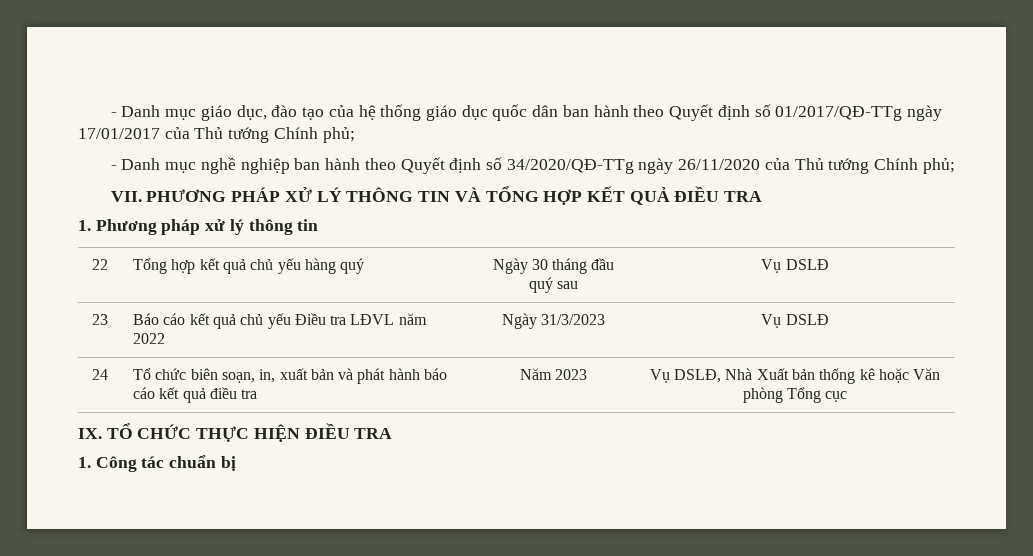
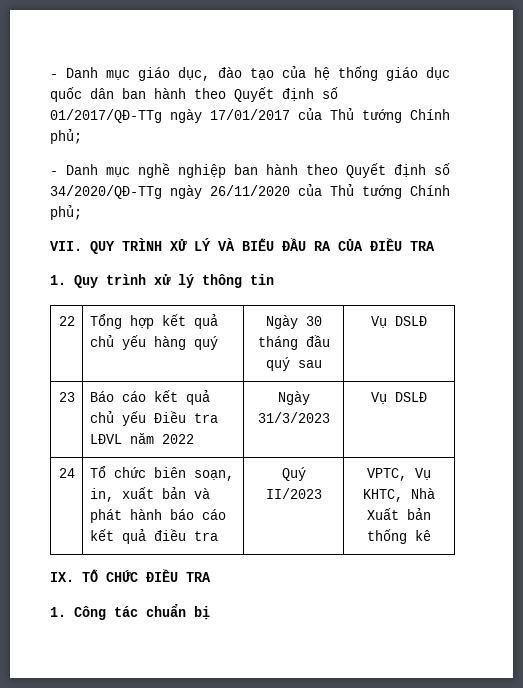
- VII. PHƯƠNG PHÁP XỬ LÝ THÔNG TIN VÀ TỔNG HỢP KẾT QUẢ ĐIỀU TRA
- 1. Phương pháp xử lý thông tin
+ VII. QUY TRÌNH XỬ LÝ VÀ BIỂU ĐẦU RA CỦA ĐIỀU TRA
+ 1. Quy trình xử lý thông tin
- 24 | Tổ chức biên soạn, in, xuất bản và phát hành báo cáo kết quả điều tra | Năm 2023 | Vụ DSLĐ, Nhà Xuất bản thống kê hoặc Văn phòng Tổng cục
+ 24 | Tổ chức biên soạn, in, xuất bản và phát hành báo cáo kết quả điều tra | Quý II/2023 | VPTC, Vụ KHTC, Nhà Xuất bản thống kê
- IX. TỔ CHỨC THỰC HIỆN ĐIỀU TRA
+ IX. TỔ CHỨC ĐIỀU TRA

